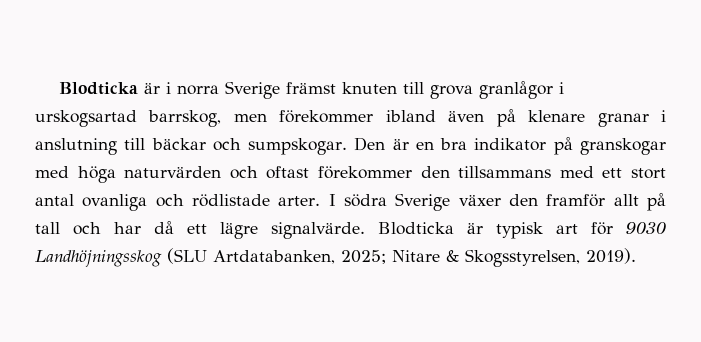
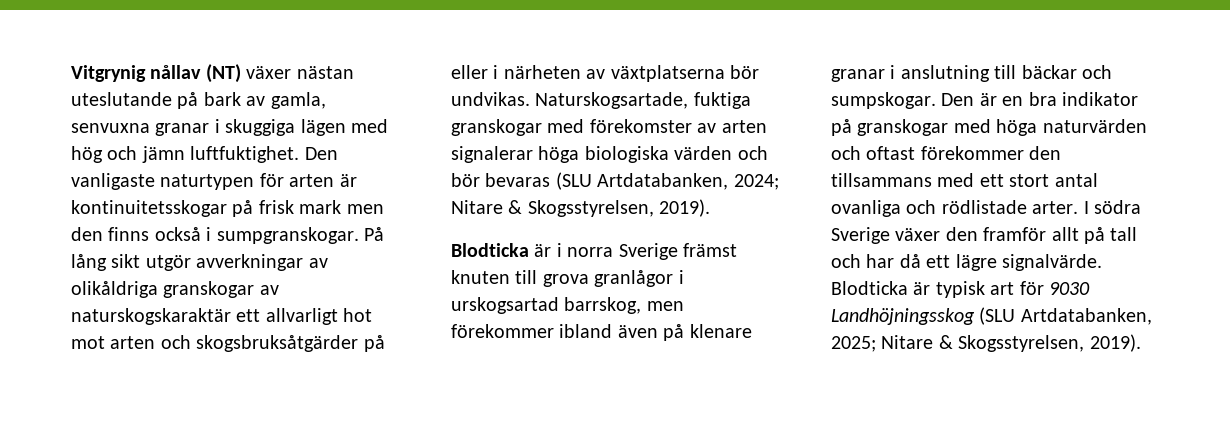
+ Vitgrynig nållav (NT) växer nästan uteslutande på bark av gamla, senvuxna granar i skuggiga lägen med hög och jämn luftfuktighet. Den vanligaste naturtypen för arten är kontinuitetsskogar på frisk mark men den finns också i sumpgranskogar. På lång sikt utgör avverkningar av olikåldriga granskogar av naturskogskaraktär ett allvarligt hot mot arten och skogsbruksåtgärder på eller i närheten av växtplatserna bör undvikas. Naturskogsartade, fuktiga granskogar med förekomster av arten signalerar höga biologiska värden och bör bevaras (SLU Artdatabanken, 2024; Nitare & Skogsstyrelsen, 2019).

